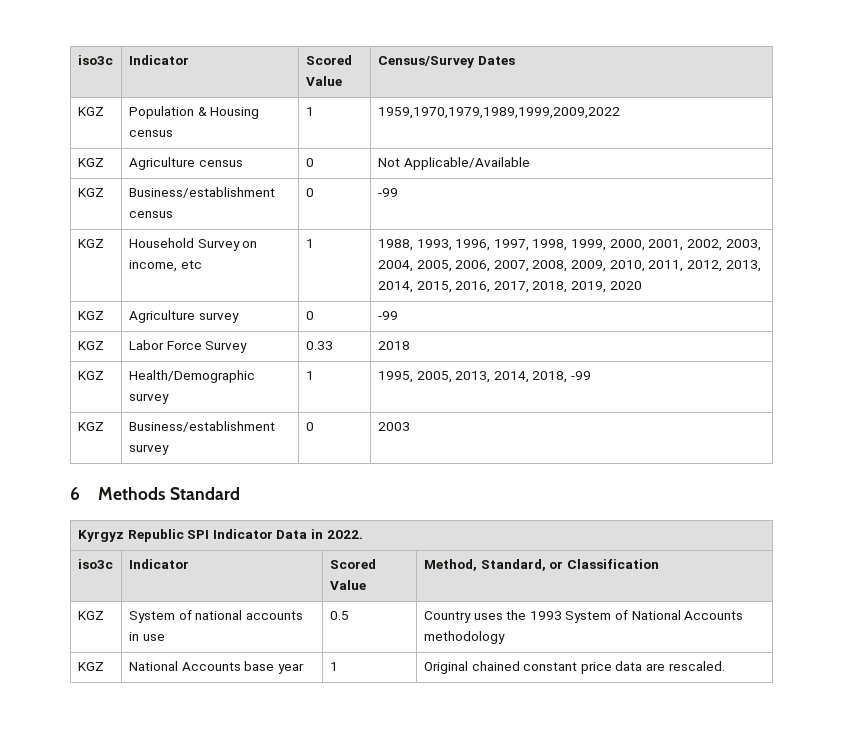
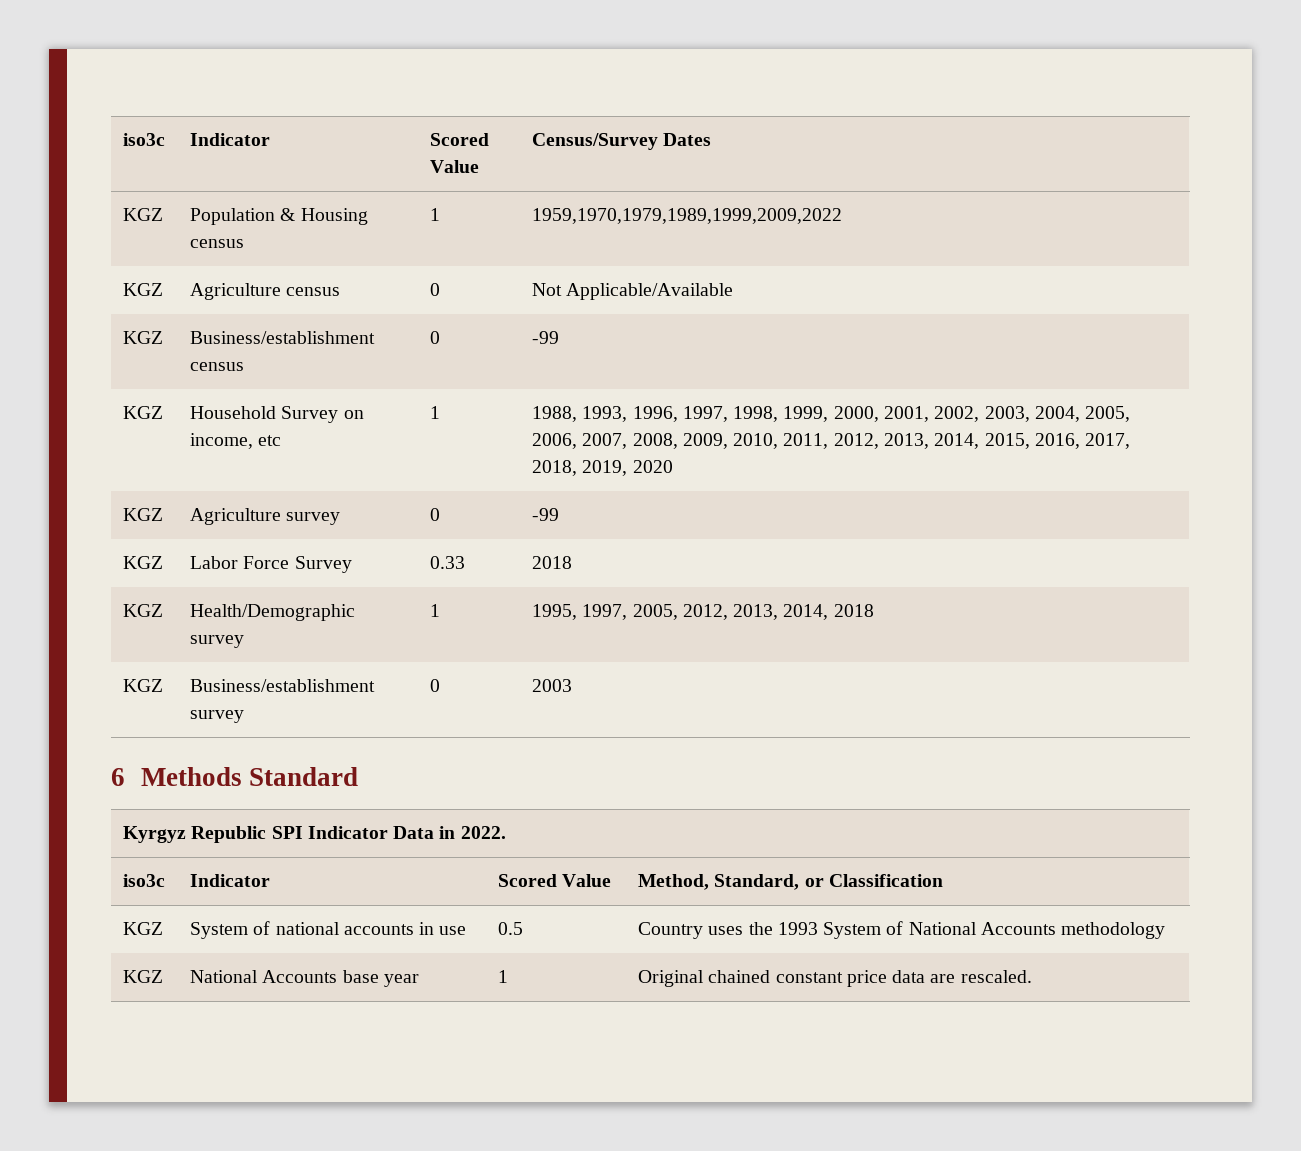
- KGZ | Health/Demographic survey | 1 | 1995, 2005, 2013, 2014, 2018, -99
+ KGZ | Health/Demographic survey | 1 | 1995, 1997, 2005, 2012, 2013, 2014, 2018

